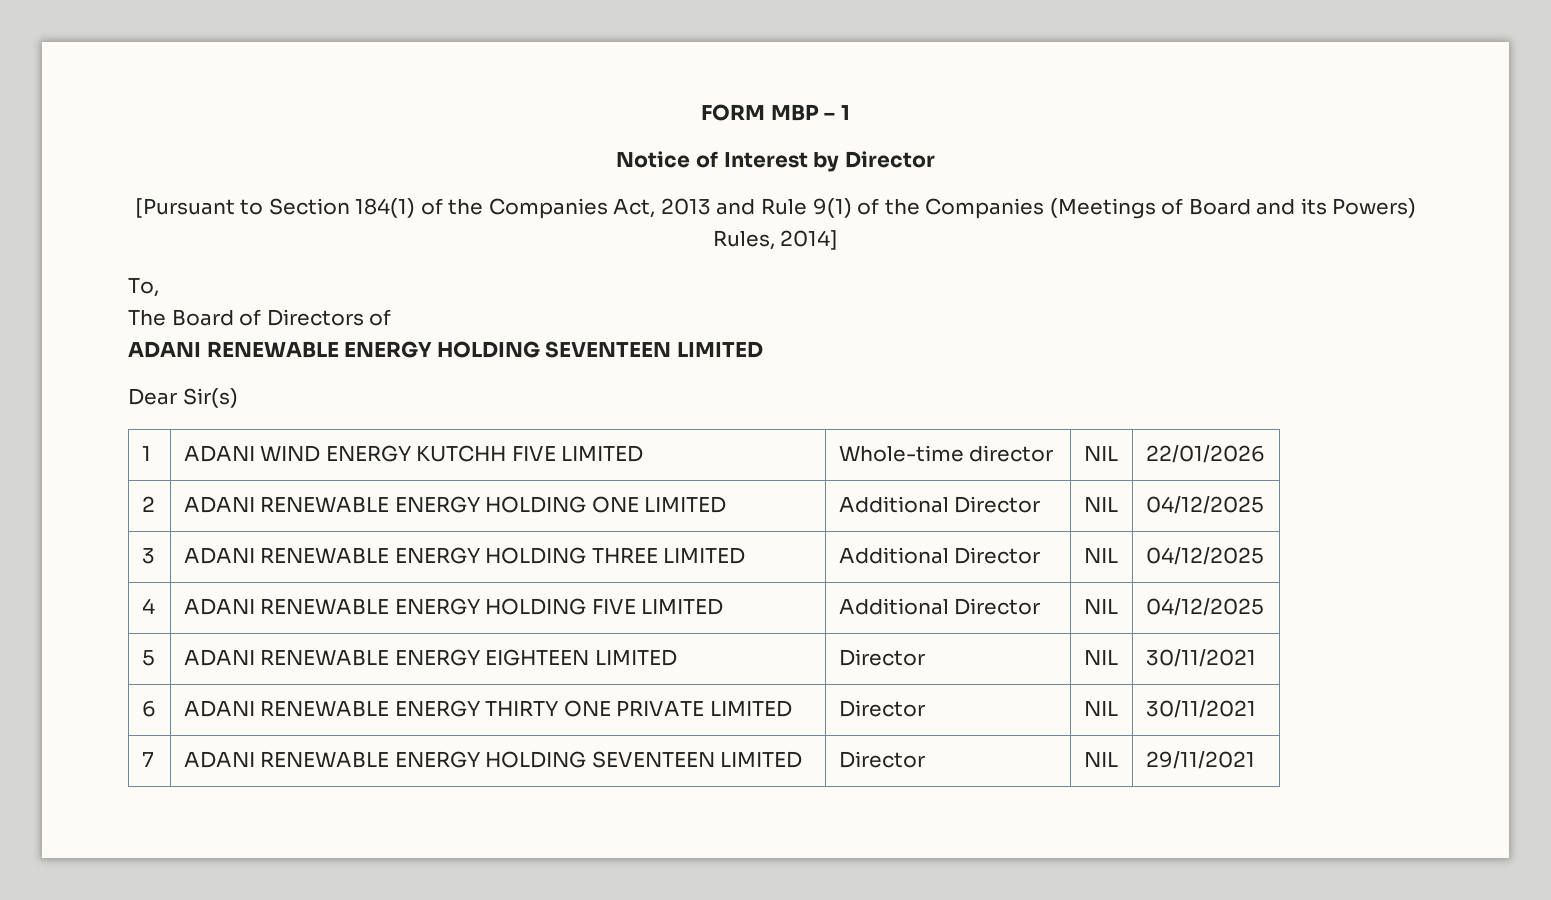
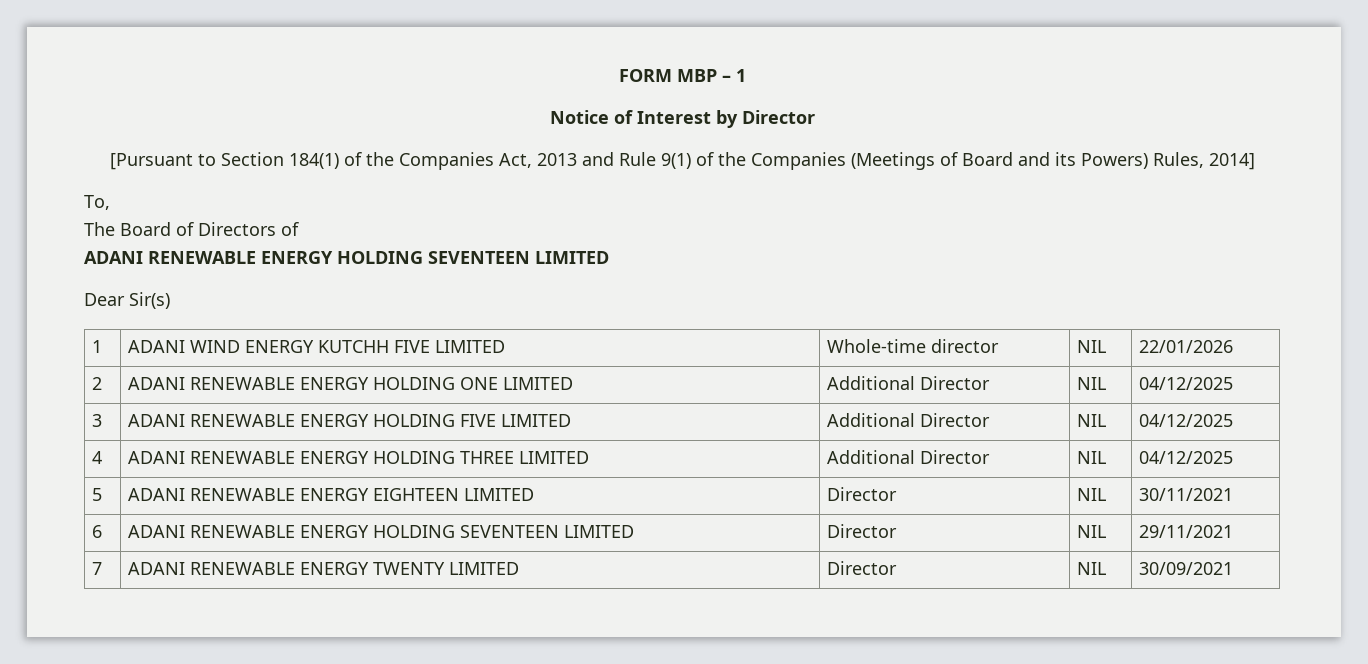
- 3 | ADANI RENEWABLE ENERGY HOLDING THREE LIMITED | Additional Director | NIL | 04/12/2025
+ 3 | ADANI RENEWABLE ENERGY HOLDING FIVE LIMITED | Additional Director | NIL | 04/12/2025
- 4 | ADANI RENEWABLE ENERGY HOLDING FIVE LIMITED | Additional Director | NIL | 04/12/2025
+ 4 | ADANI RENEWABLE ENERGY HOLDING THREE LIMITED | Additional Director | NIL | 04/12/2025
- 6 | ADANI RENEWABLE ENERGY THIRTY ONE PRIVATE LIMITED | Director | NIL | 30/11/2021
- 7 | ADANI RENEWABLE ENERGY HOLDING SEVENTEEN LIMITED | Director | NIL | 29/11/2021
+ 6 | ADANI RENEWABLE ENERGY HOLDING SEVENTEEN LIMITED | Director | NIL | 29/11/2021
+ 7 | ADANI RENEWABLE ENERGY TWENTY LIMITED | Director | NIL | 30/09/2021

